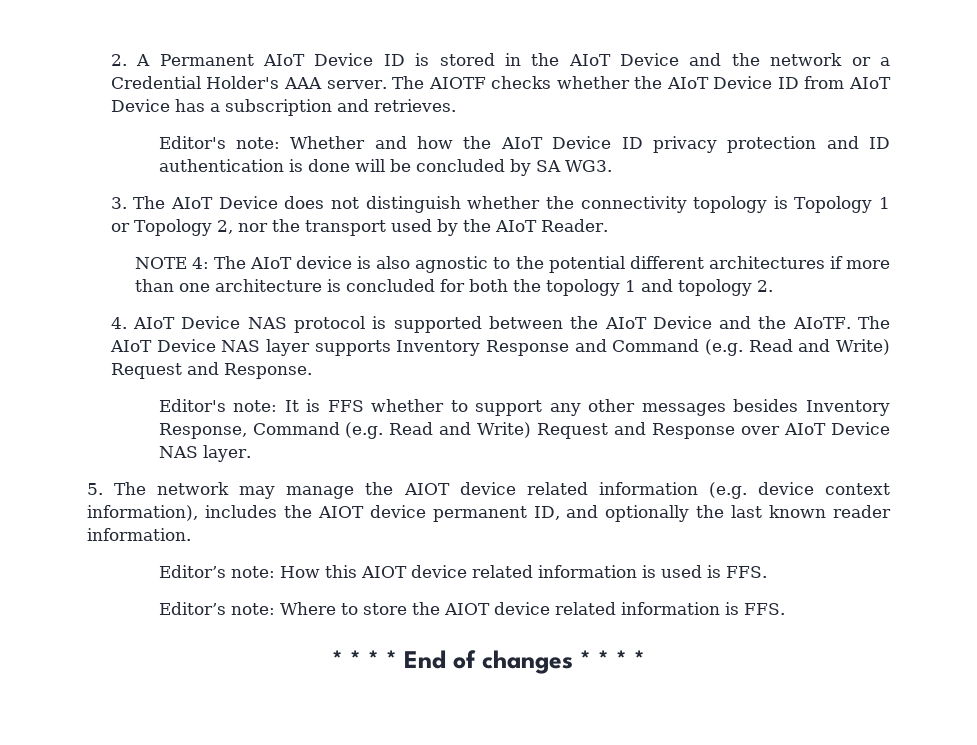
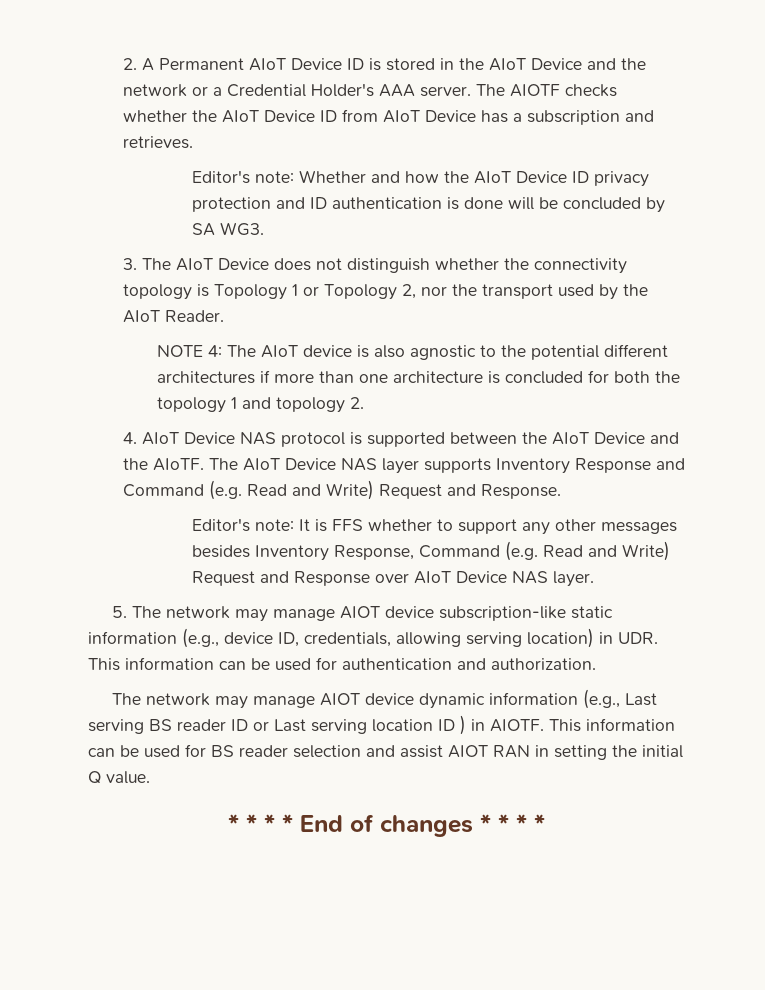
- 5. The network may manage the AIOT device related information (e.g. device context information), includes the AIOT device permanent ID, and optionally the last known reader information.
- Editor’s note: How this AIOT device related information is used is FFS.
- Editor’s note: Where to store the AIOT device related information is FFS.
+ 5. The network may manage AIOT device subscription-like static information (e.g., device ID, credentials, allowing serving location) in UDR. This information can be used for authentication and authorization.
+ The network may manage AIOT device dynamic information (e.g., Last serving BS reader ID or Last serving location ID ) in AIOTF. This information can be used for BS reader selection and assist AIOT RAN in setting the initial Q value.

